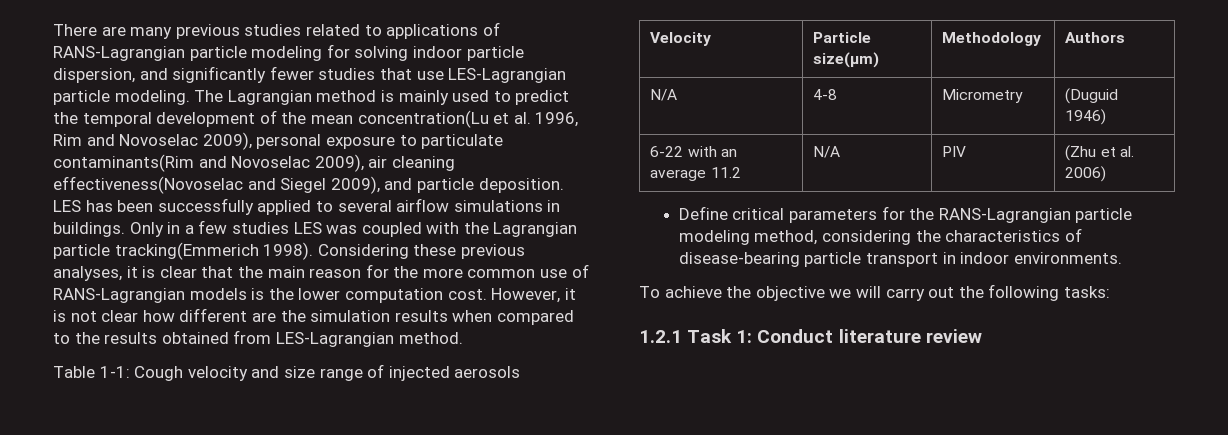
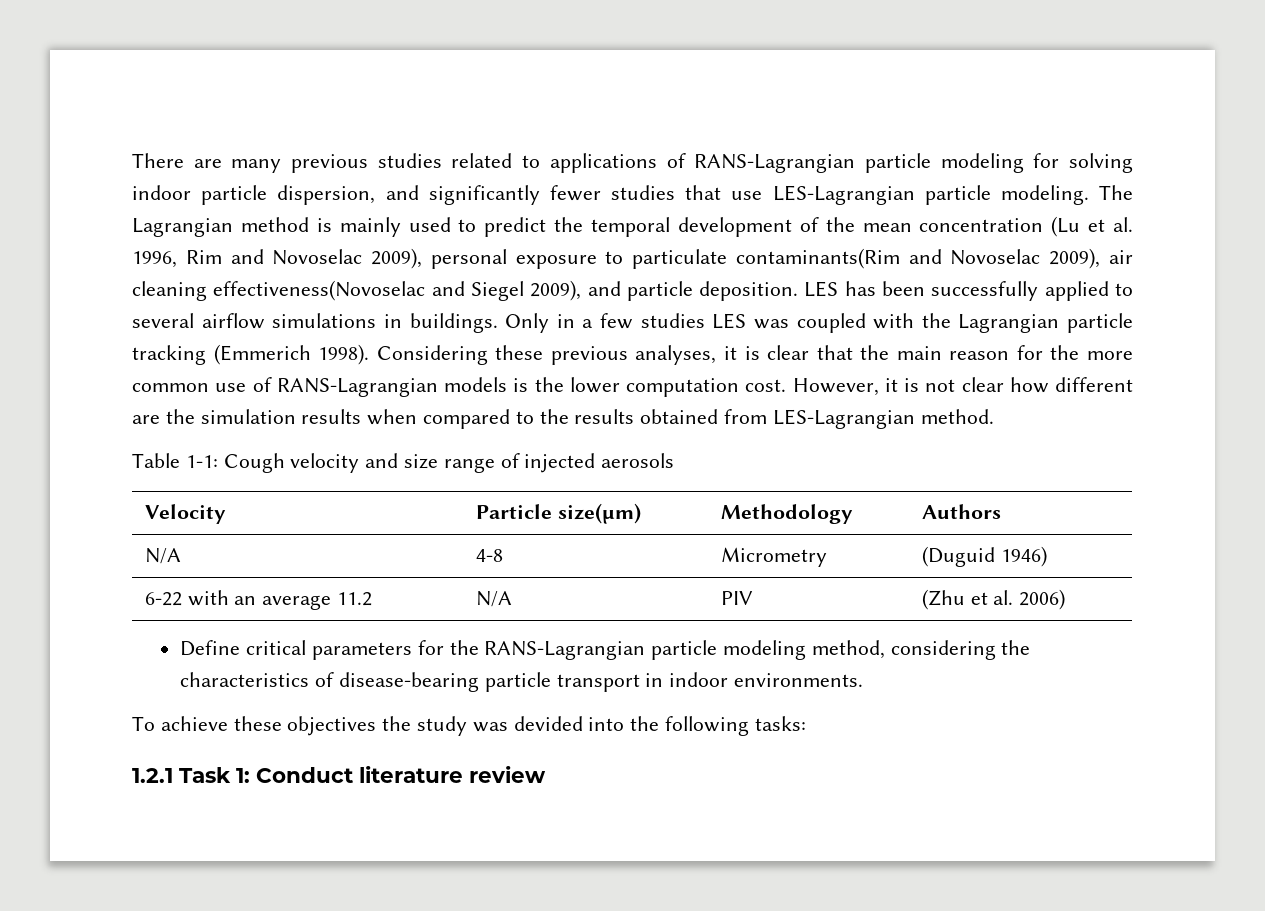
- The Lagrangian method is mainly used to predict the temporal development of the mean concentration(Lu et al. 1996, Rim and Novoselac 2009), personal exposure to particulate contaminants(Rim and Novoselac 2009), air cleaning effectiveness(Novoselac and Siegel 2009), and particle deposition.
+ The Lagrangian method is mainly used to predict the temporal development of the mean concentration (Lu et al. 1996, Rim and Novoselac 2009), personal exposure to particulate contaminants(Rim and Novoselac 2009), air cleaning effectiveness(Novoselac and Siegel 2009), and particle deposition.
- Only in a few studies LES was coupled with the Lagrangian particle tracking(Emmerich 1998).
+ Only in a few studies LES was coupled with the Lagrangian particle tracking (Emmerich 1998).
- To achieve the objective we will carry out the following tasks:
+ To achieve these objectives the study was devided into the following tasks:

